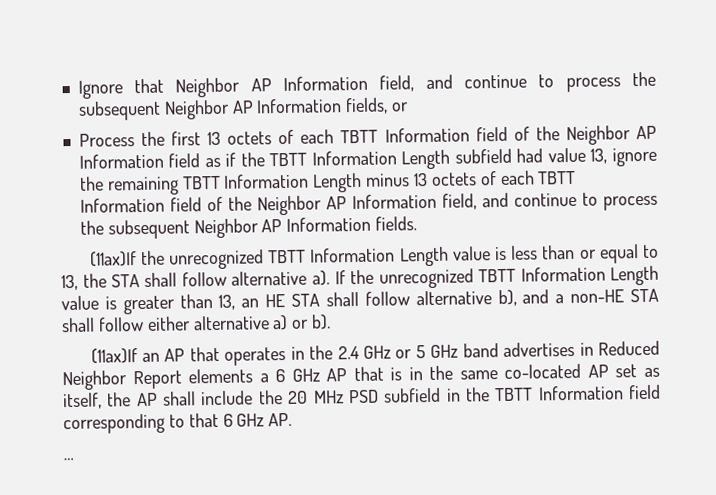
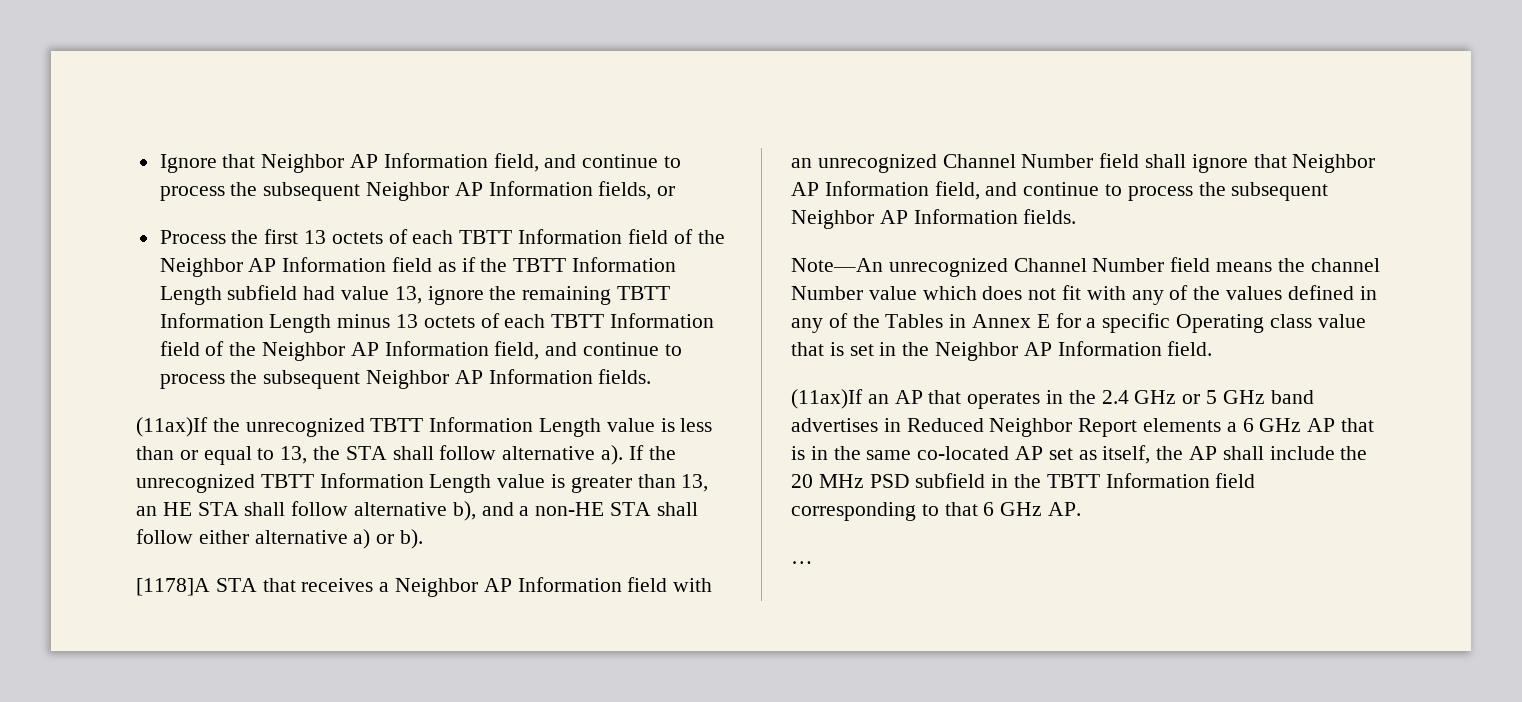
+ [1178]A STA that receives a Neighbor AP Information field with an unrecognized Channel Number field shall ignore that Neighbor AP Information field, and continue to process the subsequent Neighbor AP Information fields.
+ Note—An unrecognized Channel Number field means the channel Number value which does not fit with any of the values defined in any of the Tables in Annex E for a specific Operating class value that is set in the Neighbor AP Information field.

